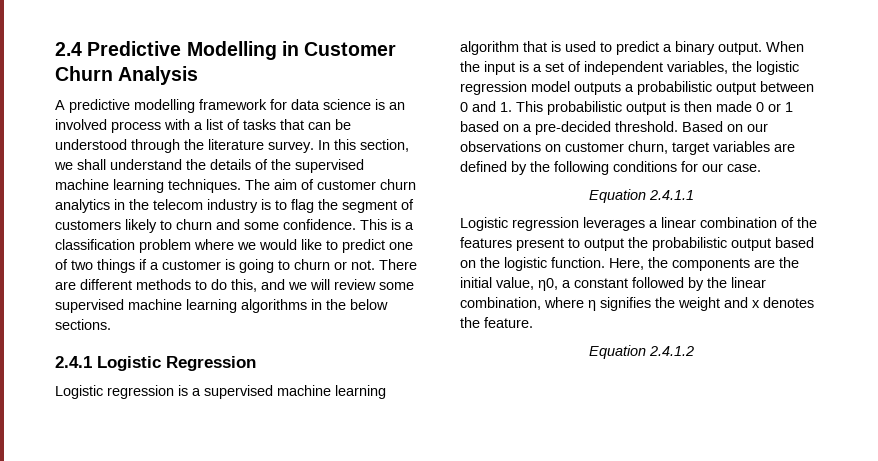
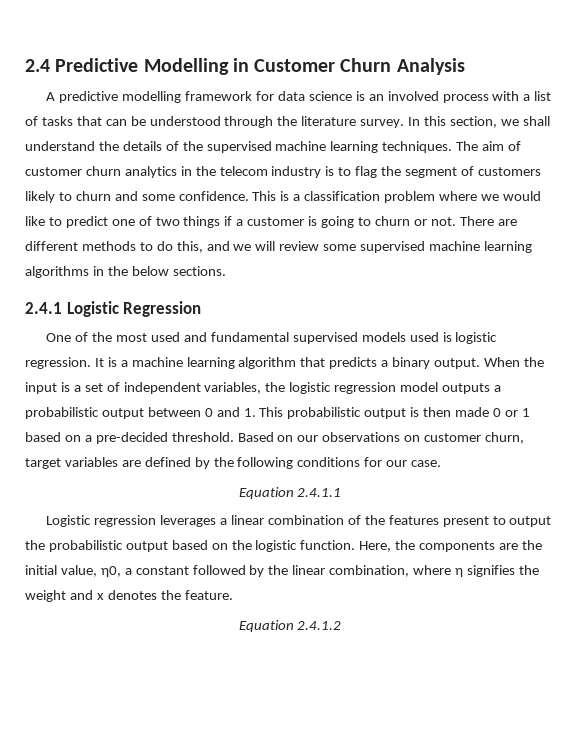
- Logistic regression is a supervised machine learning algorithm that is used to predict a binary output.
+ One of the most used and fundamental supervised models used is logistic regression. It is a machine learning algorithm that predicts a binary output.

